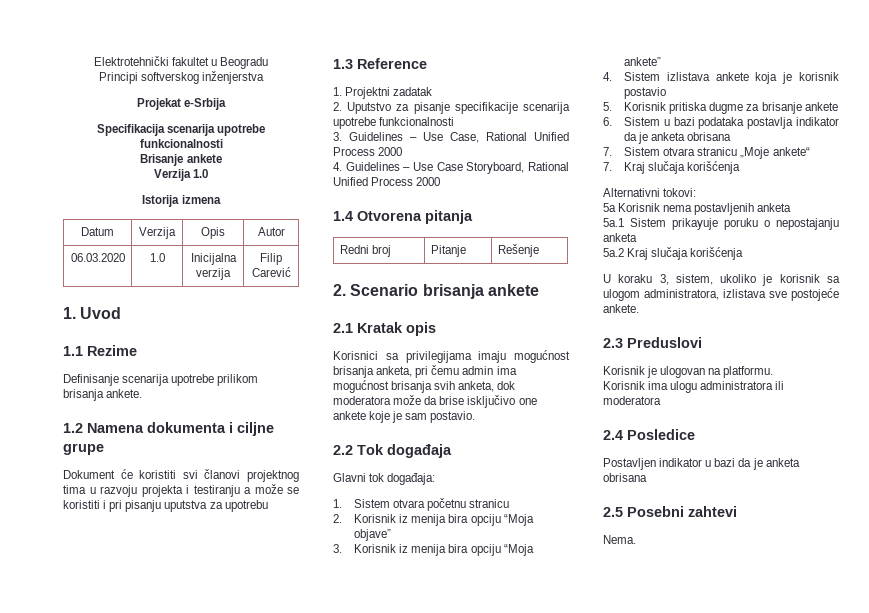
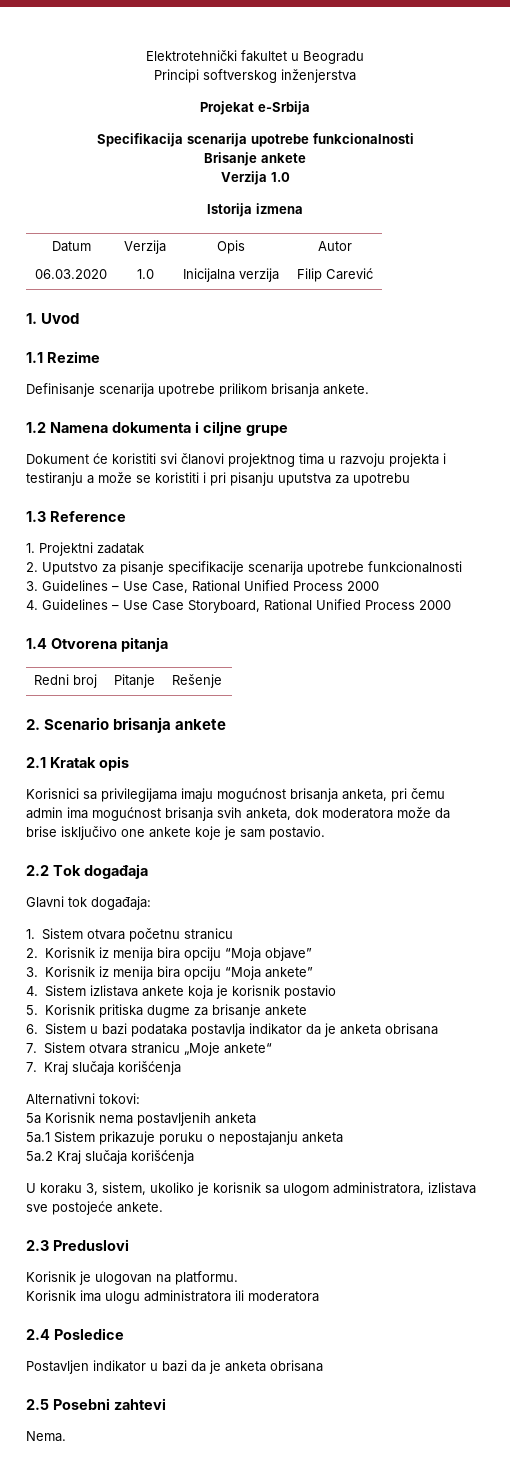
- 5a.1 Sistem prikayuje poruku o nepostajanju anketa
+ 5a.1 Sistem prikazuje poruku o nepostajanju anketa

